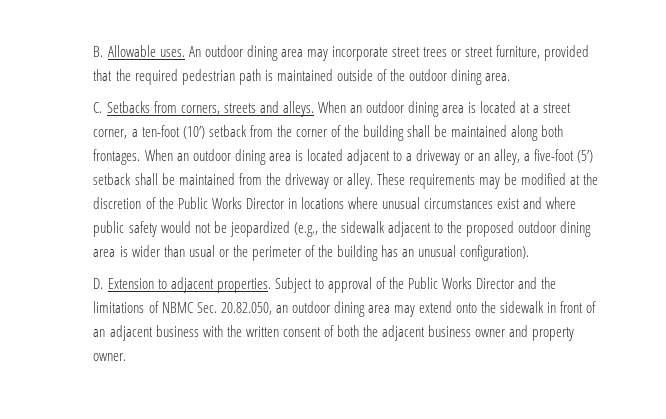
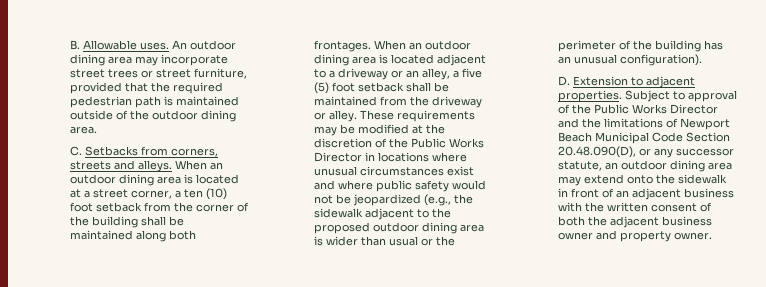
- When an outdoor dining area is located at a street corner, a ten-foot (10’) setback from the corner of the building shall be maintained along both frontages.
+ When an outdoor dining area is located at a street corner, a ten (10) foot setback from the corner of the building shall be maintained along both frontages.
- When an outdoor dining area is located adjacent to a driveway or an alley, a five-foot (5’) setback shall be maintained from the driveway or alley.
+ When an outdoor dining area is located adjacent to a driveway or an alley, a five (5) foot setback shall be maintained from the driveway or alley.
- Subject to approval of the Public Works Director and the limitations of NBMC Sec. 20.82.050, an outdoor dining area may extend onto the sidewalk in front of an adjacent business with the written consent of both the adjacent business owner and property owner.
+ Subject to approval of the Public Works Director and the limitations of Newport Beach Municipal Code Section 20.48.090(D), or any successor statute, an outdoor dining area may extend onto the sidewalk in front of an adjacent business with the written consent of both the adjacent business owner and property owner.

